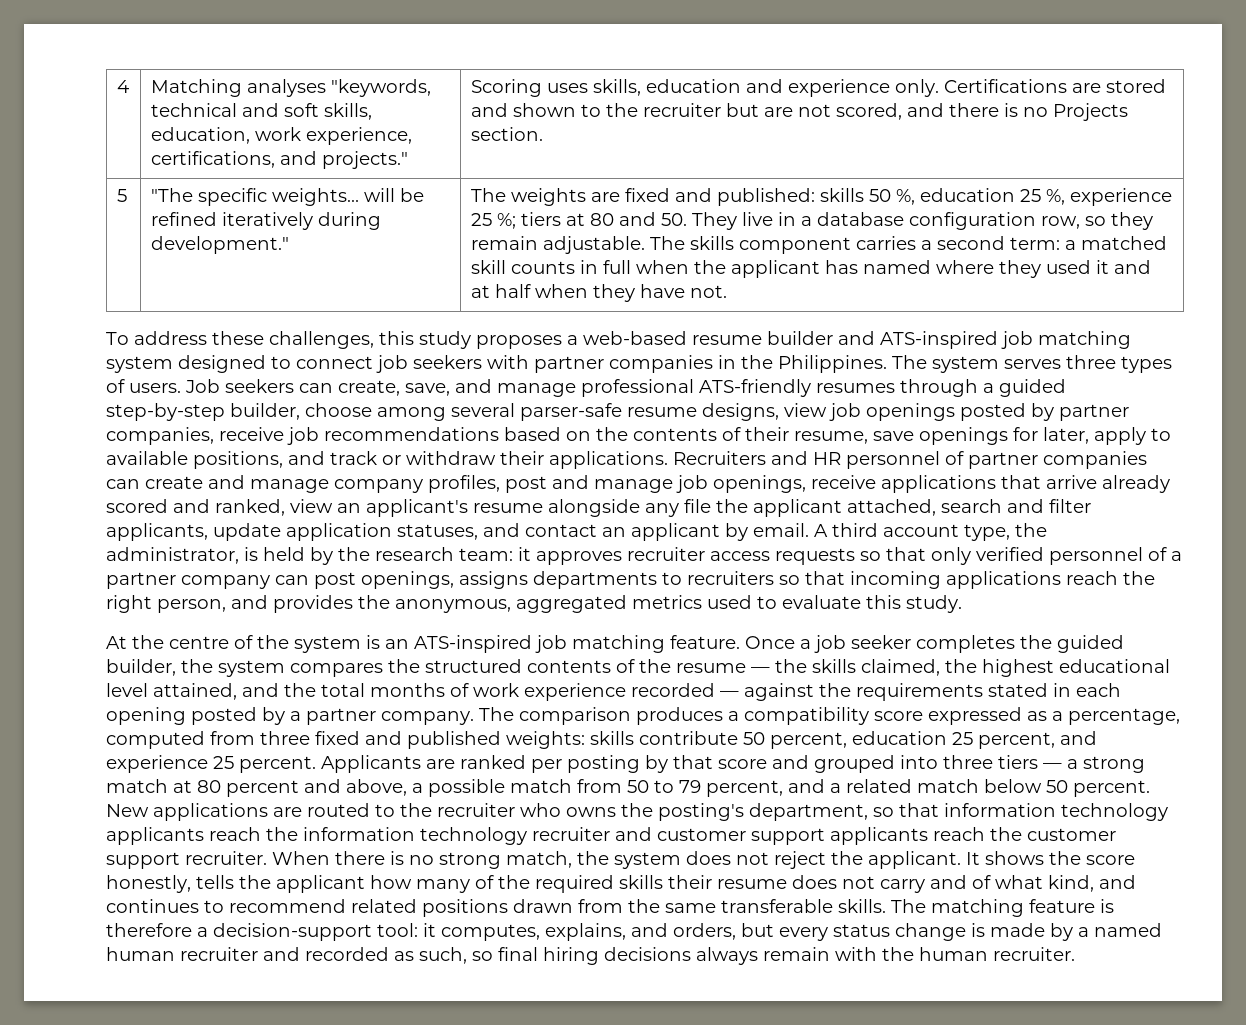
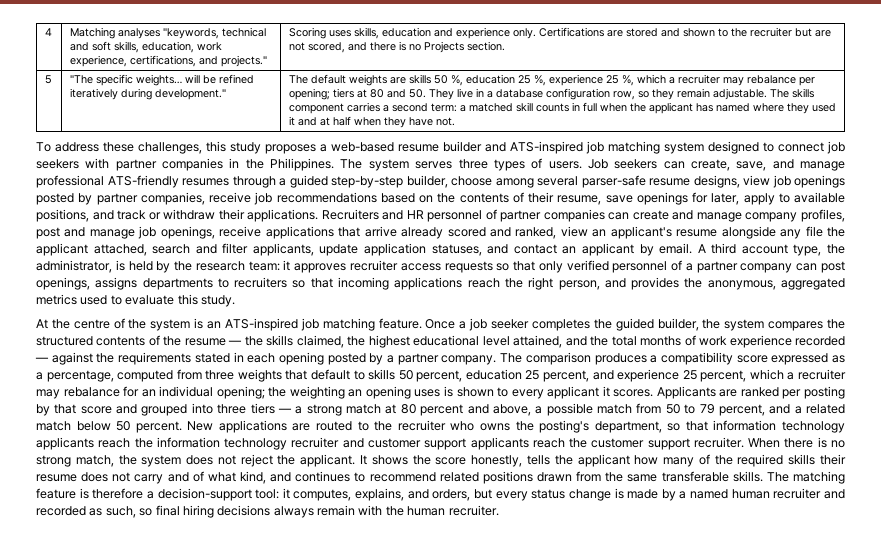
- The weights are fixed and published: skills 50 %, education 25 %, experience 25 %; tiers at 80 and 50. They live in a database configuration row, so they remain adjustable.
+ The default weights are skills 50 %, education 25 %, experience 25 %, which a recruiter may rebalance per opening; tiers at 80 and 50. They live in a database configuration row, so they remain adjustable.
- The comparison produces a compatibility score expressed as a percentage, computed from three fixed and published weights: skills contribute 50 percent, education 25 percent, and experience 25 percent.
+ The comparison produces a compatibility score expressed as a percentage, computed from three weights that default to skills 50 percent, education 25 percent, and experience 25 percent, which a recruiter may rebalance for an individual opening; the weighting an opening uses is shown to every applicant it scores.

